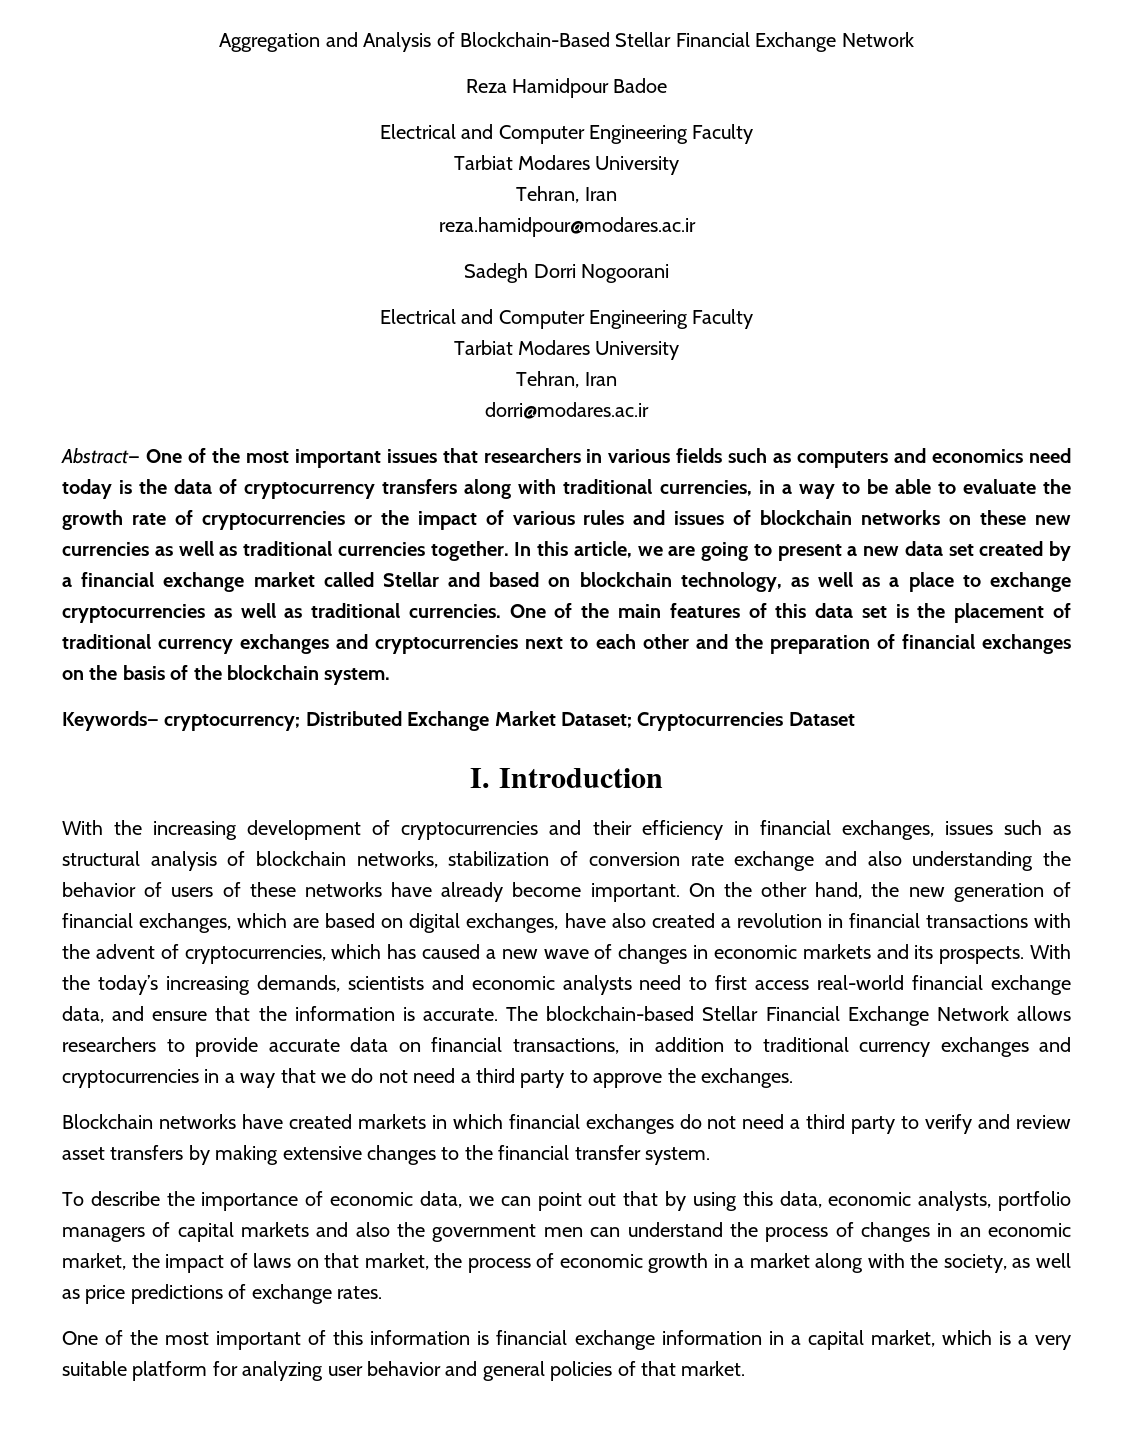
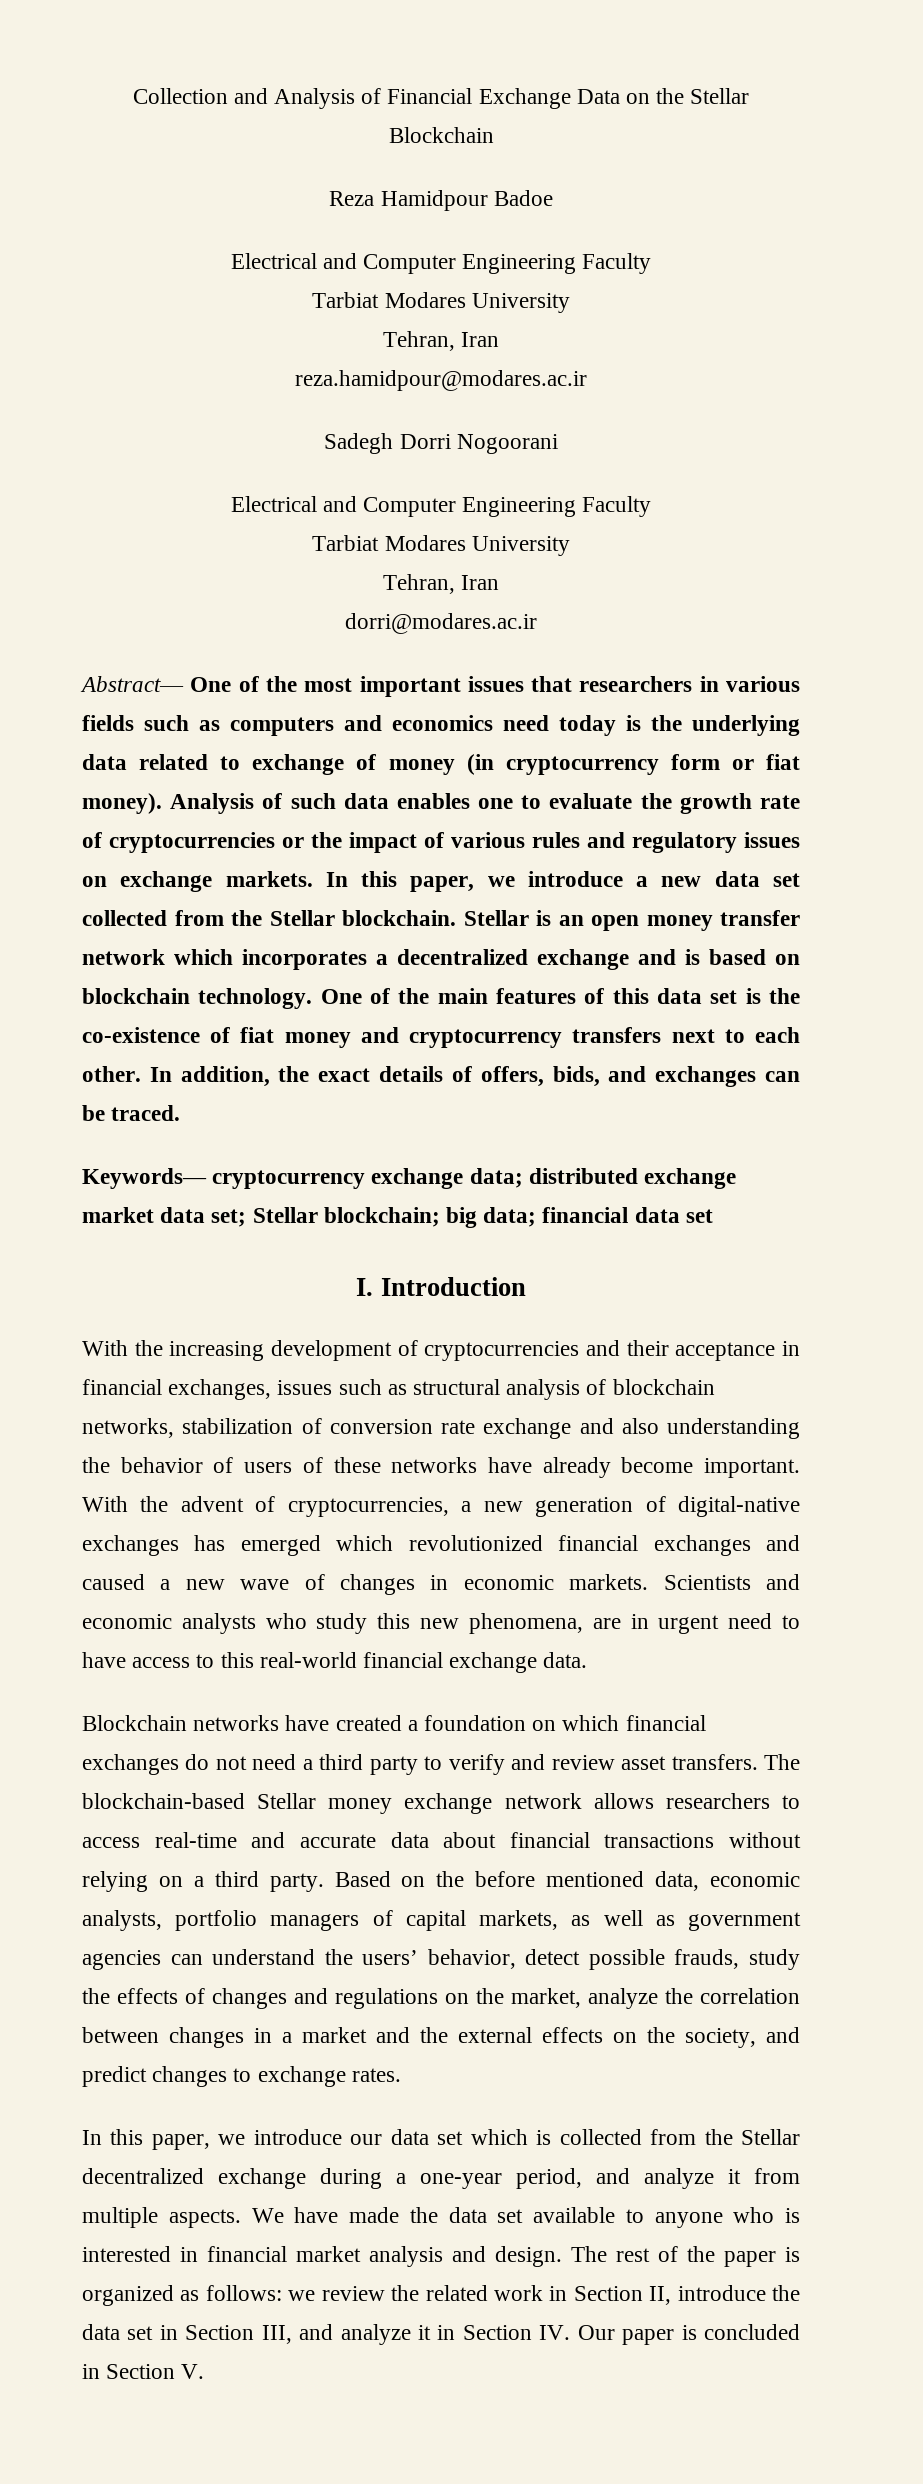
- Aggregation and Analysis of Blockchain-Based Stellar Financial Exchange Network
+ Collection and Analysis of Financial Exchange Data on the Stellar Blockchain
- Abstract— One of the most important issues that researchers in various fields such as computers and economics need today is the data of cryptocurrency transfers along with traditional currencies, in a way to be able to evaluate the growth rate of cryptocurrencies or the impact of various rules and issues of blockchain networks on these new currencies as well as traditional currencies together. In this article, we are going to present a new data set created by a financial exchange market called Stellar and based on blockchain technology, as well as a place to exchange cryptocurrencies as well as traditional currencies.
+ Abstract— One of the most important issues that researchers in various fields such as computers and economics need today is the underlying data related to exchange of money (in cryptocurrency form or fiat money). Analysis of such data enables one to evaluate the growth rate of cryptocurrencies or the impact of various rules and regulatory issues on exchange markets. In this paper, we introduce a new data set collected from the Stellar blockchain. Stellar is an open money transfer network which incorporates a decentralized exchange and is based on blockchain technology.
- One of the main features of this data set is the placement of traditional currency exchanges and cryptocurrencies next to each other and the preparation of financial exchanges on the basis of the blockchain system.
- Keywords— cryptocurrency; Distributed Exchange Market Dataset; Cryptocurrencies Dataset
+ One of the main features of this data set is the co-existence of fiat money and cryptocurrency transfers next to each other. In addition, the exact details of offers, bids, and exchanges can be traced.
+ Keywords— cryptocurrency exchange data; distributed exchange market data set; Stellar blockchain; big data; financial data set
- With the increasing development of cryptocurrencies and their efficiency in financial exchanges, issues such as structural analysis of blockchain networks, stabilization of conversion rate exchange and also understanding the behavior of users of these networks have already become important.
+ With the increasing development of cryptocurrencies and their acceptance in financial exchanges, issues such as structural analysis of blockchain networks, stabilization of conversion rate exchange and also understanding the behavior of users of these networks have already become important.
- On the other hand, the new generation of financial exchanges, which are based on digital exchanges, have also created a revolution in financial transactions with the advent of cryptocurrencies, which has caused a new wave of changes in economic markets and its prospects. With the today’s increasing demands, scientists and economic analysts need to first access real-world financial exchange data, and ensure that the information is accurate. The blockchain-based Stellar Financial Exchange Network allows researchers to provide accurate data on financial transactions, in addition to traditional currency exchanges and cryptocurrencies in a way that we do not need a third party to approve the exchanges.
+ With the advent of cryptocurrencies, a new generation of digital-native exchanges has emerged which revolutionized financial exchanges and caused a new wave of changes in economic markets. Scientists and economic analysts who study this new phenomena, are in urgent need to have access to this real-world financial exchange data.
- Blockchain networks have created markets in which financial exchanges do not need a third party to verify and review asset transfers by making extensive changes to the financial transfer system.
- To describe the importance of economic data, we can point out that by using this data, economic analysts, portfolio managers of capital markets and also the government men can understand the process of changes in an economic market, the impact of laws on that market, the process of economic growth in a market along with the society, as well as price predictions of exchange rates.
- One of the most important of this information is financial exchange information in a capital market, which is a very suitable platform for analyzing user behavior and general policies of that market.
+ Blockchain networks have created a foundation on which financial exchanges do not need a third party to verify and review asset transfers. The blockchain-based Stellar money exchange network allows researchers to access real-time and accurate data about financial transactions without relying on a third party. Based on the before mentioned data, economic analysts, portfolio managers of capital markets, as well as government agencies can understand the users’ behavior, detect possible frauds, study the effects of changes and regulations on the market, analyze the correlation between changes in a market and the external effects on the society, and predict changes to exchange rates.
+ In this paper, we introduce our data set which is collected from the Stellar decentralized exchange during a one-year period, and analyze it from multiple aspects. We have made the data set available to anyone who is interested in financial market analysis and design. The rest of the paper is organized as follows: we review the related work in Section II, introduce the data set in Section III, and analyze it in Section IV. Our paper is concluded in Section V.

